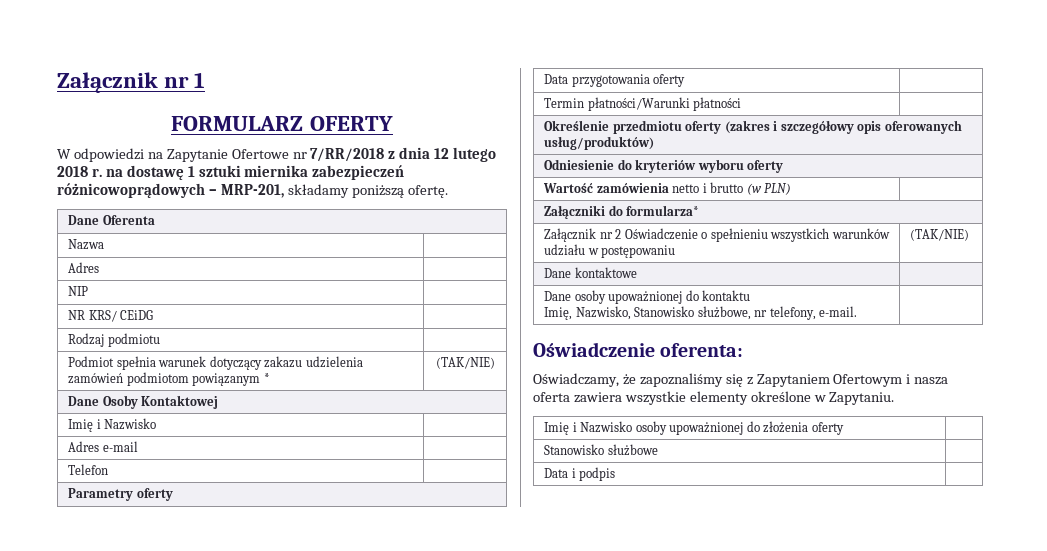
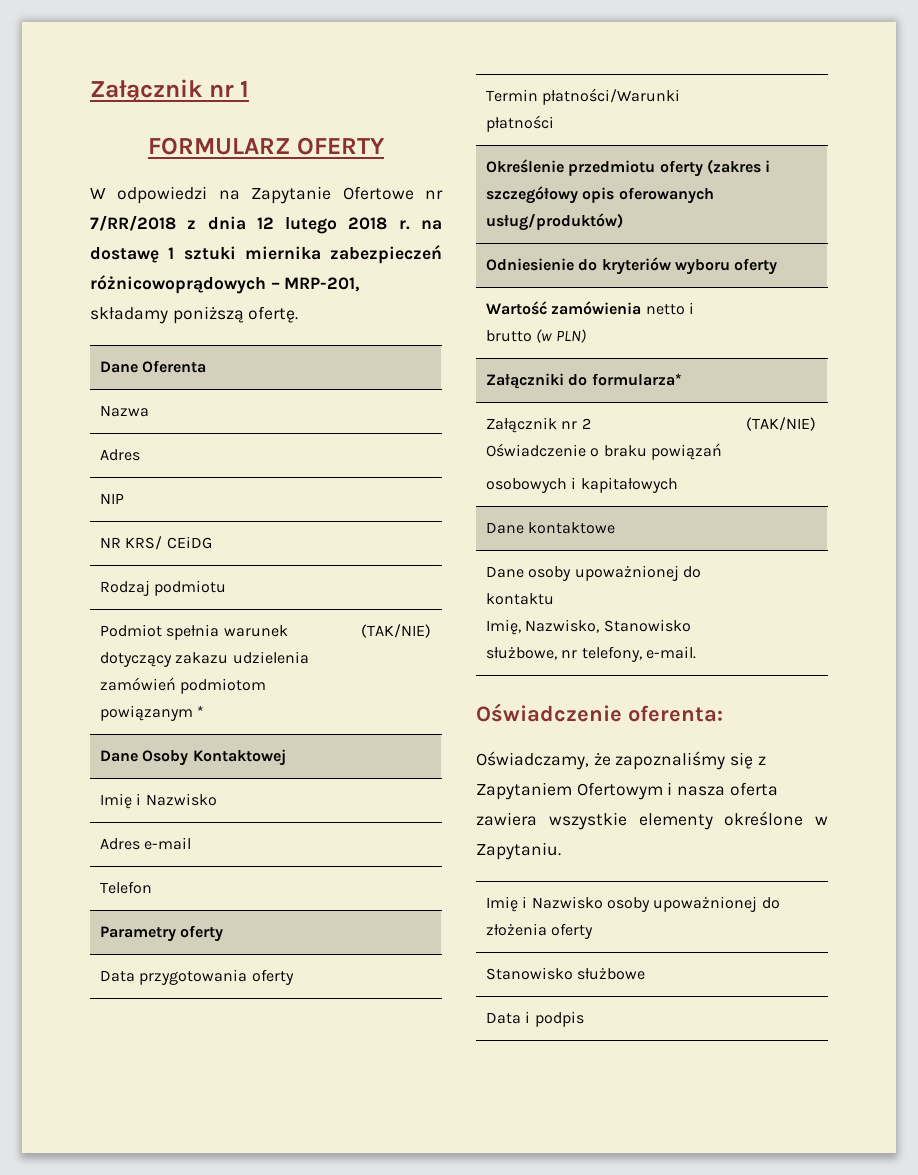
- Załącznik nr 2 Oświadczenie o spełnieniu wszystkich warunków udziału w postępowaniu | (TAK/NIE)
+ Załącznik nr 2
+ Oświadczenie o braku powiązań
+ osobowych i kapitałowych | (TAK/NIE)

